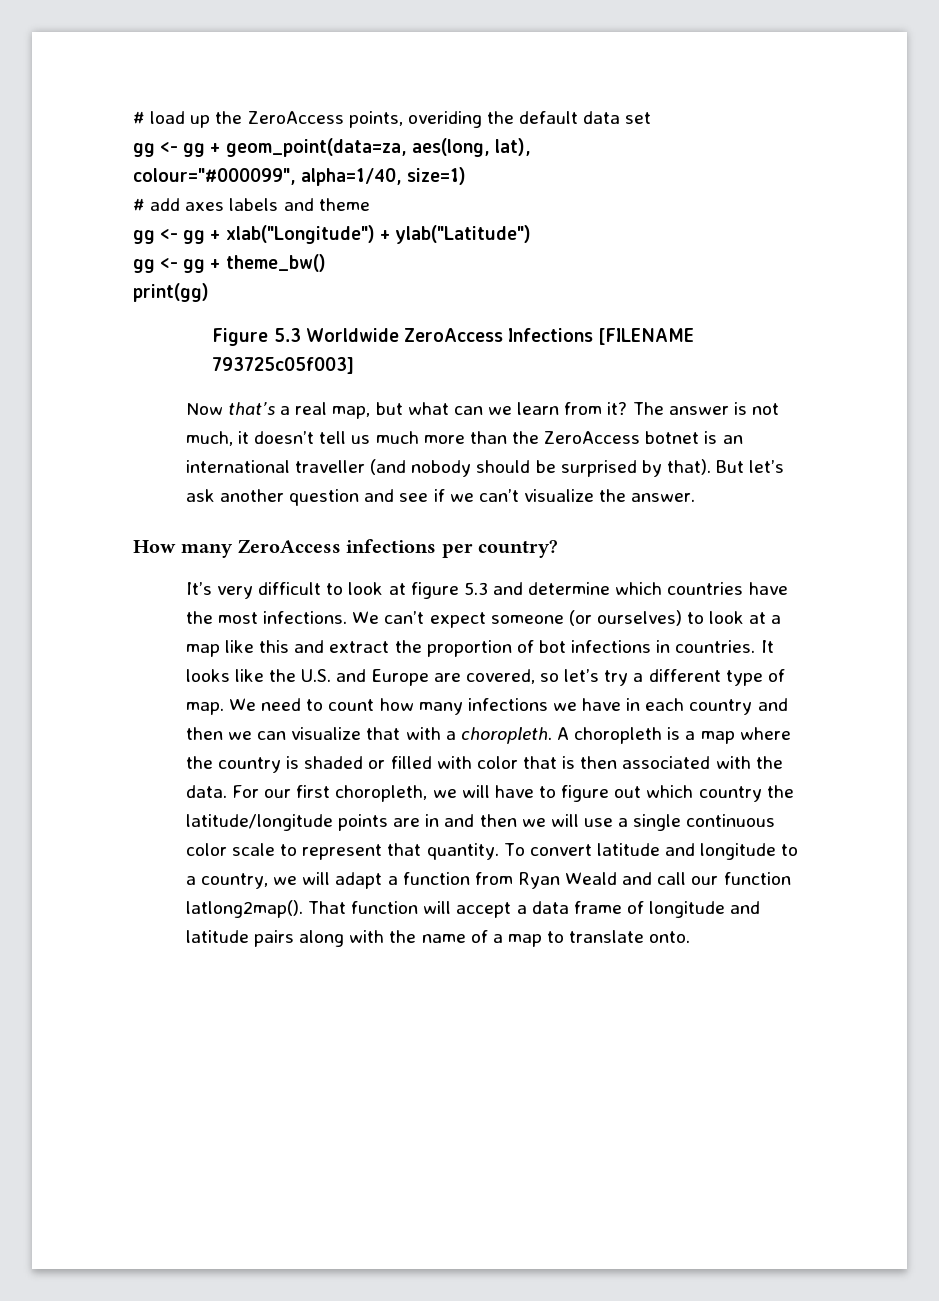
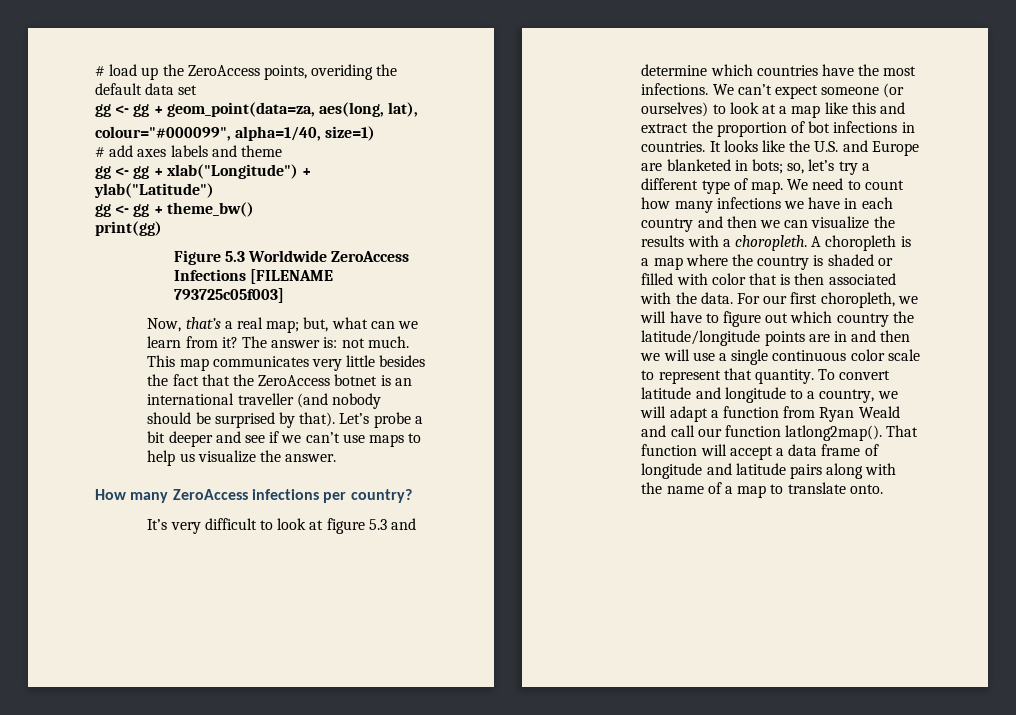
- Now that’s a real map, but what can we learn from it?
+ Now, that’s a real map; but, what can we learn from it?
- The answer is not much, it doesn’t tell us much more than the ZeroAccess botnet is an international traveller (and nobody should be surprised by that).
+ The answer is: not much. This map communicates very little besides the fact that the ZeroAccess botnet is an international traveller (and nobody should be surprised by that).
- But let’s ask another question and see if we can’t visualize the answer.
+ Let’s probe a bit deeper and see if we can’t use maps to help us visualize the answer.
- It looks like the U.S. and Europe are covered, so let’s try a different type of map.
+ It looks like the U.S. and Europe are blanketed in bots; so, let’s try a different type of map.
- We need to count how many infections we have in each country and then we can visualize that with a choropleth.
+ We need to count how many infections we have in each country and then we can visualize the results with a choropleth.

